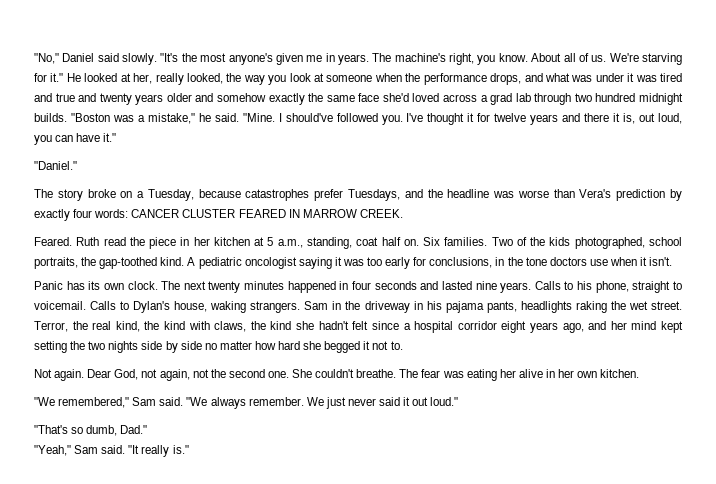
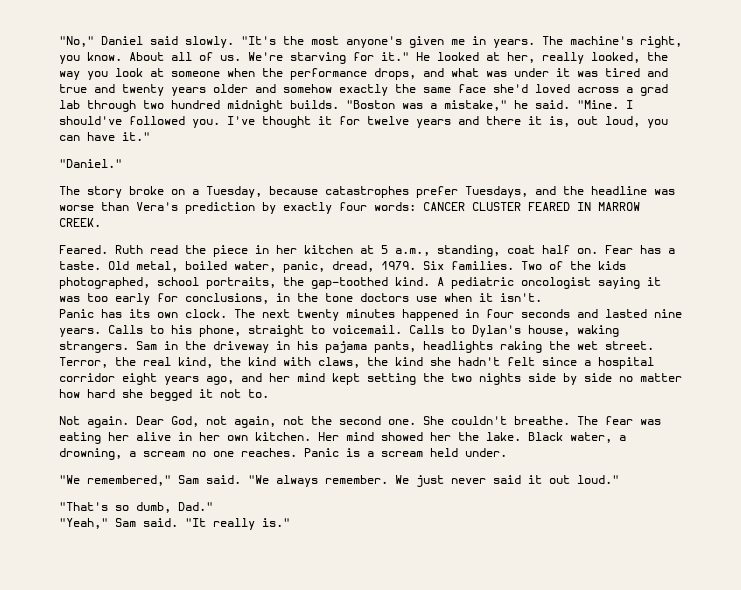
+ Fear has a taste. Old metal, boiled water, panic, dread, 1979.
+ Her mind showed her the lake. Black water, a drowning, a scream no one reaches. Panic is a scream held under.

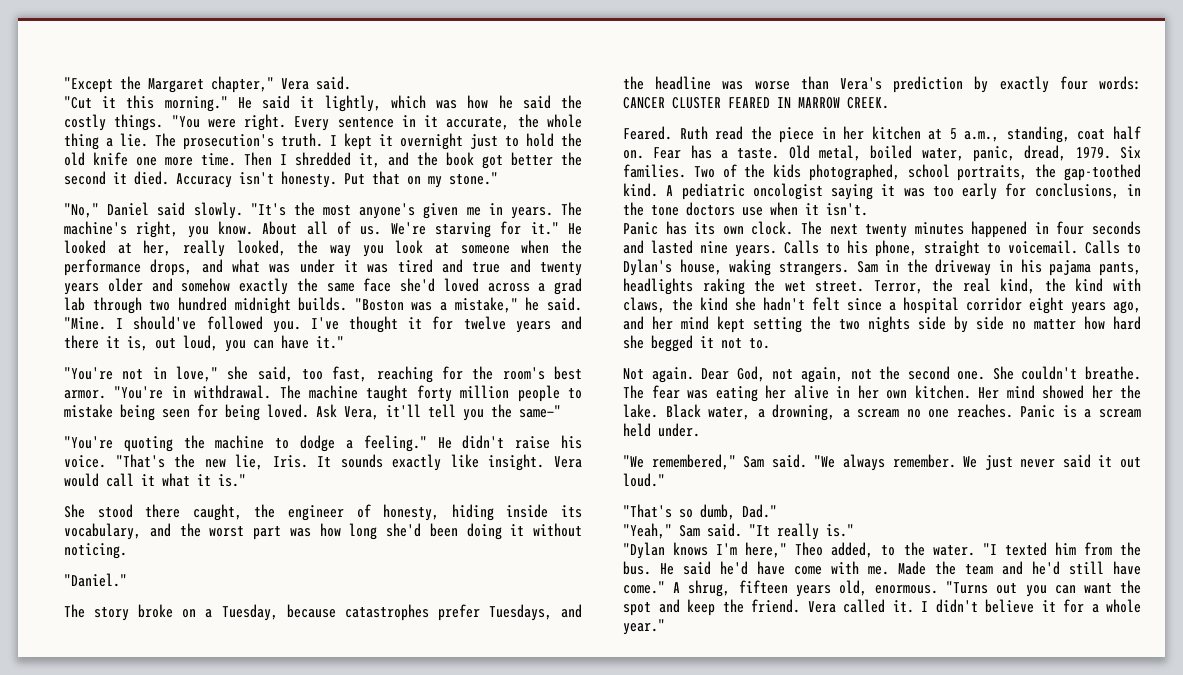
+ "Except the Margaret chapter," Vera said.
+ "Cut it this morning." He said it lightly, which was how he said the costly things. "You were right. Every sentence in it accurate, the whole thing a lie. The prosecution's truth. I kept it overnight just to hold the old knife one more time. Then I shredded it, and the book got better the second it died. Accuracy isn't honesty. Put that on my stone."
+ "You're not in love," she said, too fast, reaching for the room's best armor. "You're in withdrawal. The machine taught forty million people to mistake being seen for being loved. Ask Vera, it'll tell you the same—"
+ "You're quoting the machine to dodge a feeling." He didn't raise his voice. "That's the new lie, Iris. It sounds exactly like insight. Vera would call it what it is."
+ She stood there caught, the engineer of honesty, hiding inside its vocabulary, and the worst part was how long she'd been doing it without noticing.
+ "Dylan knows I'm here," Theo added, to the water. "I texted him from the bus. He said he'd have come with me. Made the team and he'd still have come." A shrug, fifteen years old, enormous. "Turns out you can want the spot and keep the friend. Vera called it. I didn't believe it for a whole year."

